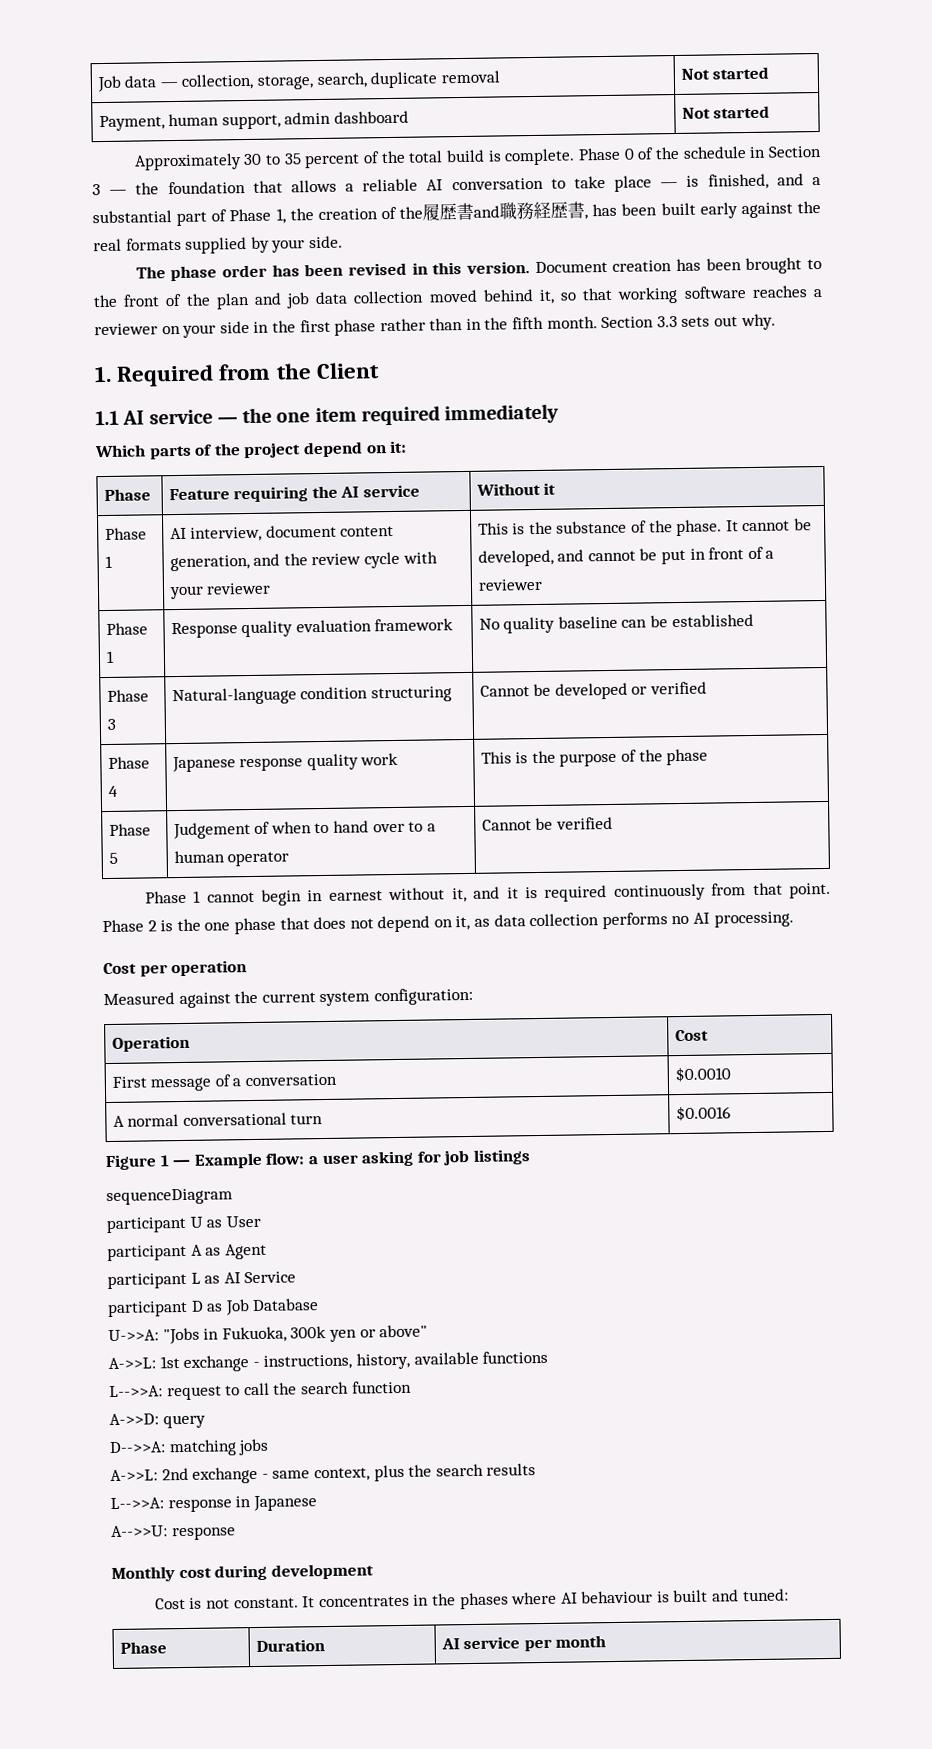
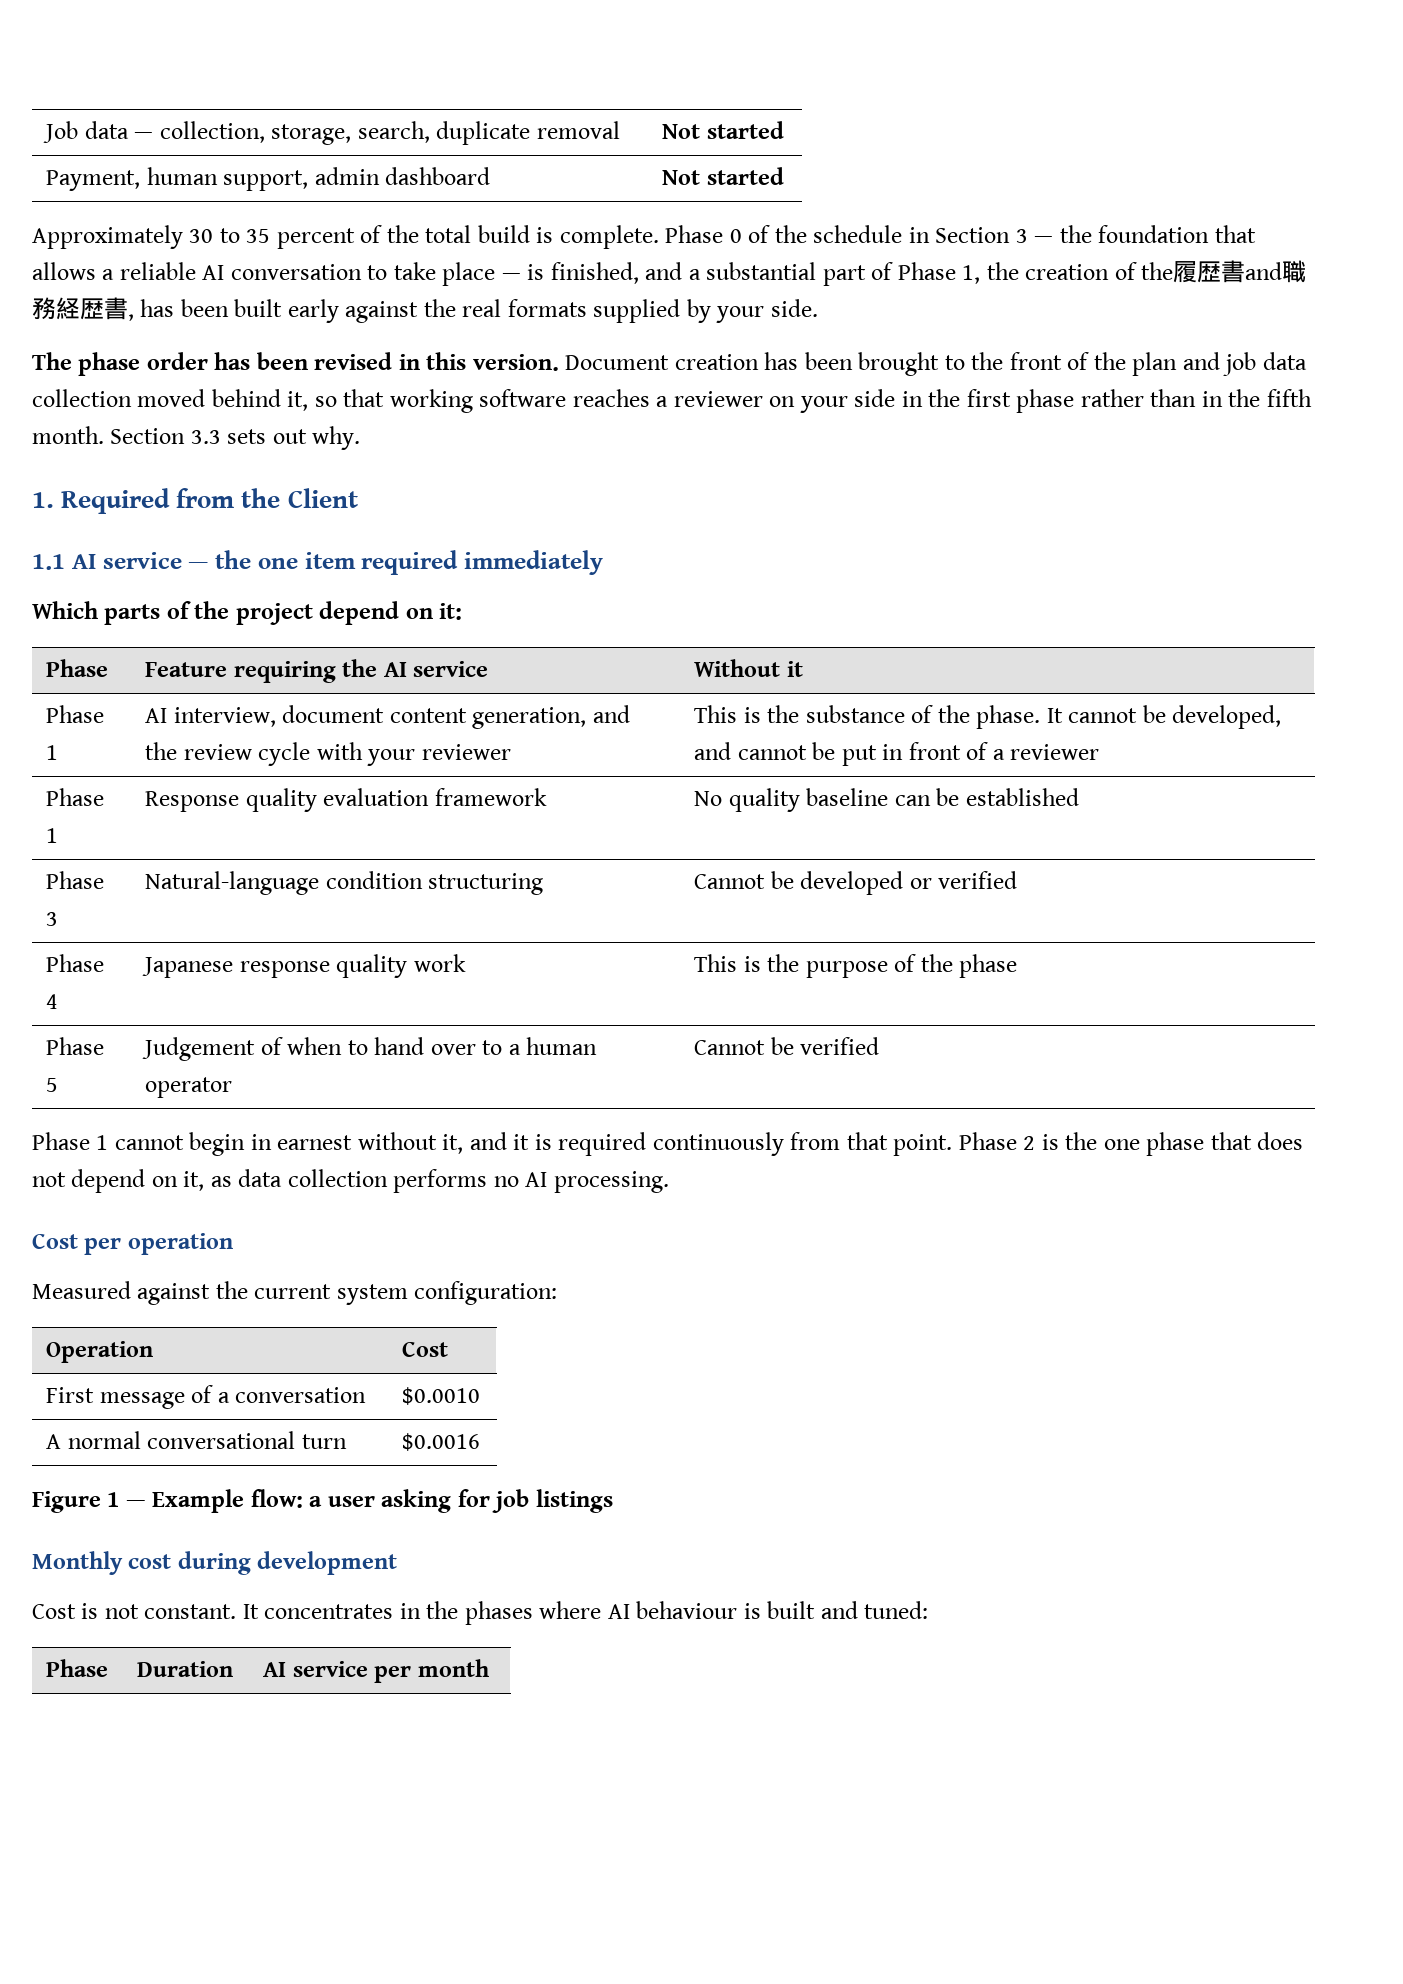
- sequenceDiagram
- participant U as User
- participant A as Agent
- participant L as AI Service
- participant D as Job Database
- U->>A: "Jobs in Fukuoka, 300k yen or above"
- A->>L: 1st exchange - instructions, history, available functions
- L-->>A: request to call the search function
- A->>D: query
- D-->>A: matching jobs
- A->>L: 2nd exchange - same context, plus the search results
- L-->>A: response in Japanese
- A-->>U: response

